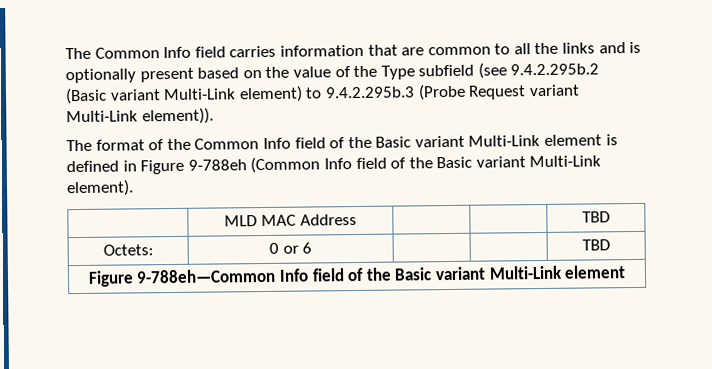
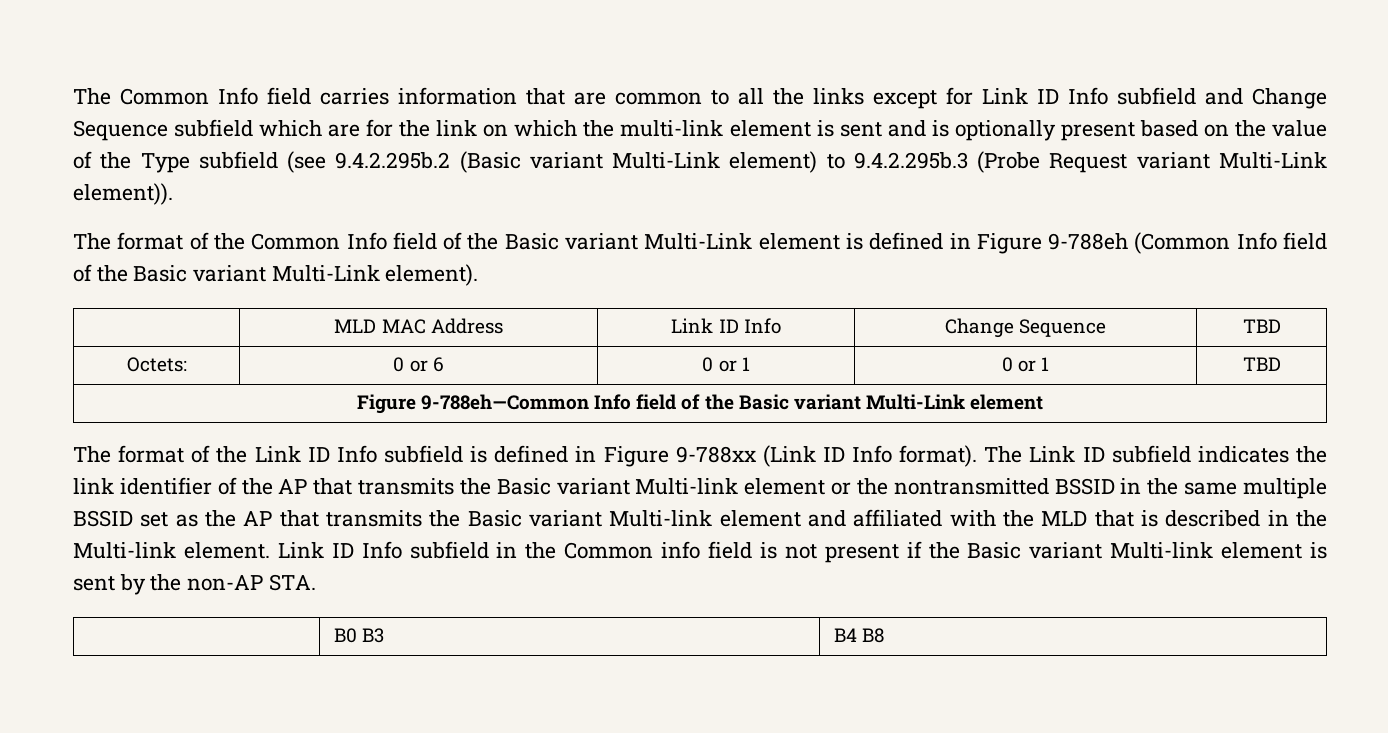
- The Common Info field carries information that are common to all the links and is optionally present based on the value of the Type subfield (see 9.4.2.295b.2 (Basic variant Multi-Link element) to 9.4.2.295b.3 (Probe Request variant Multi-Link element)).
+ The Common Info field carries information that are common to all the links except for Link ID Info subfield and Change Sequence subfield which are for the link on which the multi-link element is sent and is optionally present based on the value of the Type subfield (see 9.4.2.295b.2 (Basic variant Multi-Link element) to 9.4.2.295b.3 (Probe Request variant Multi-Link element)).
- | MLD MAC Address | | | TBD
+ | MLD MAC Address | Link ID Info | Change Sequence | TBD
- Octets: | 0 or 6 | | | TBD
+ Octets: | 0 or 6 | 0 or 1 | 0 or 1 | TBD
+ The format of the Link ID Info subfield is defined in Figure 9-788xx (Link ID Info format). The Link ID subfield indicates the link identifier of the AP that transmits the Basic variant Multi-link element or the nontransmitted BSSID in the same multiple BSSID set as the AP that transmits the Basic variant Multi-link element and affiliated with the MLD that is described in the Multi-link element. Link ID Info subfield in the Common info field is not present if the Basic variant Multi-link element is sent by the non-AP STA.
+ | B0 B3 | B4 B8

